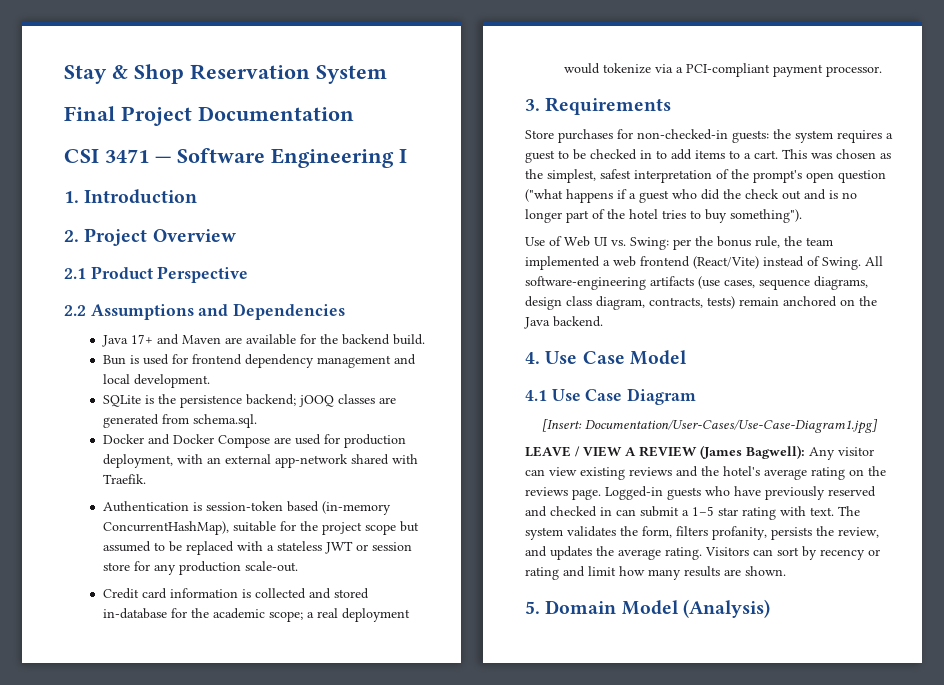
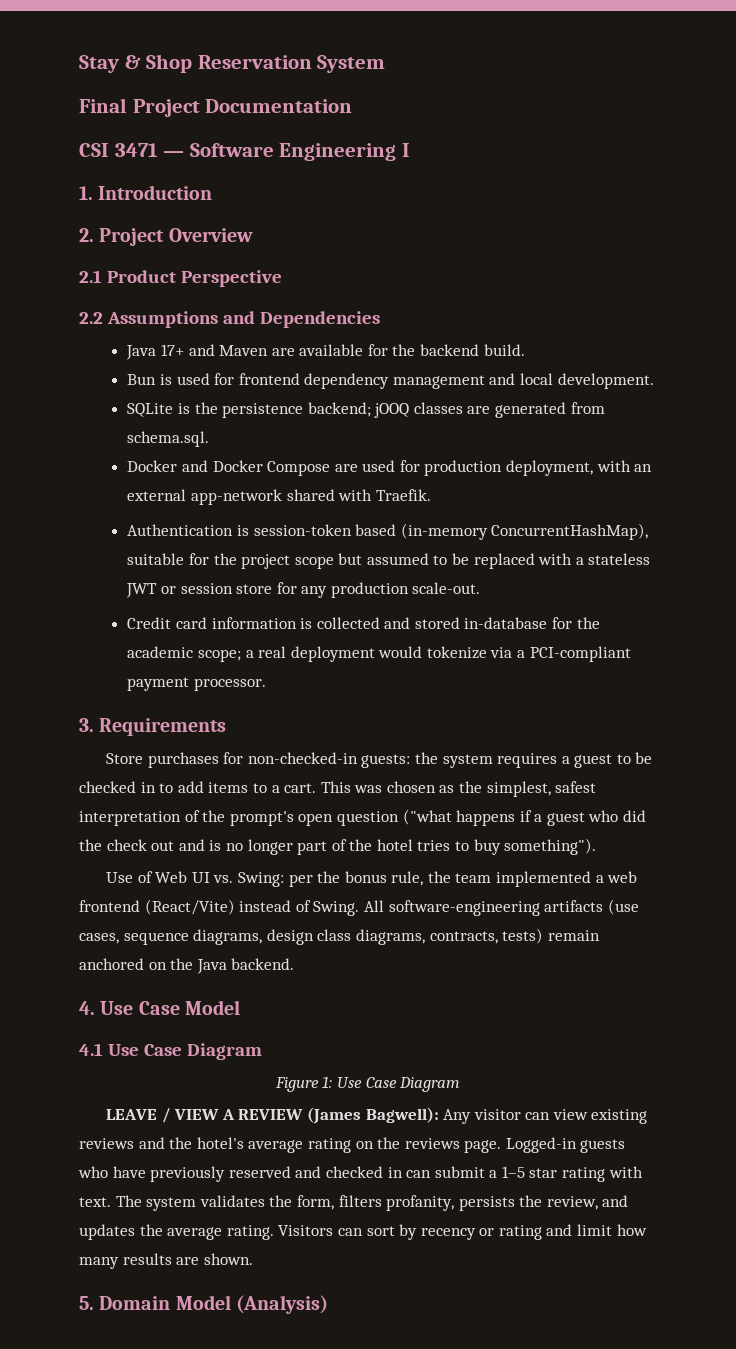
- All software-engineering artifacts (use cases, sequence diagrams, design class diagram, contracts, tests) remain anchored on the Java backend.
+ All software-engineering artifacts (use cases, sequence diagrams, design class diagrams, contracts, tests) remain anchored on the Java backend.
- [Insert: Documentation/User-Cases/Use-Case-Diagram1.jpg]
+ Figure 1: Use Case Diagram

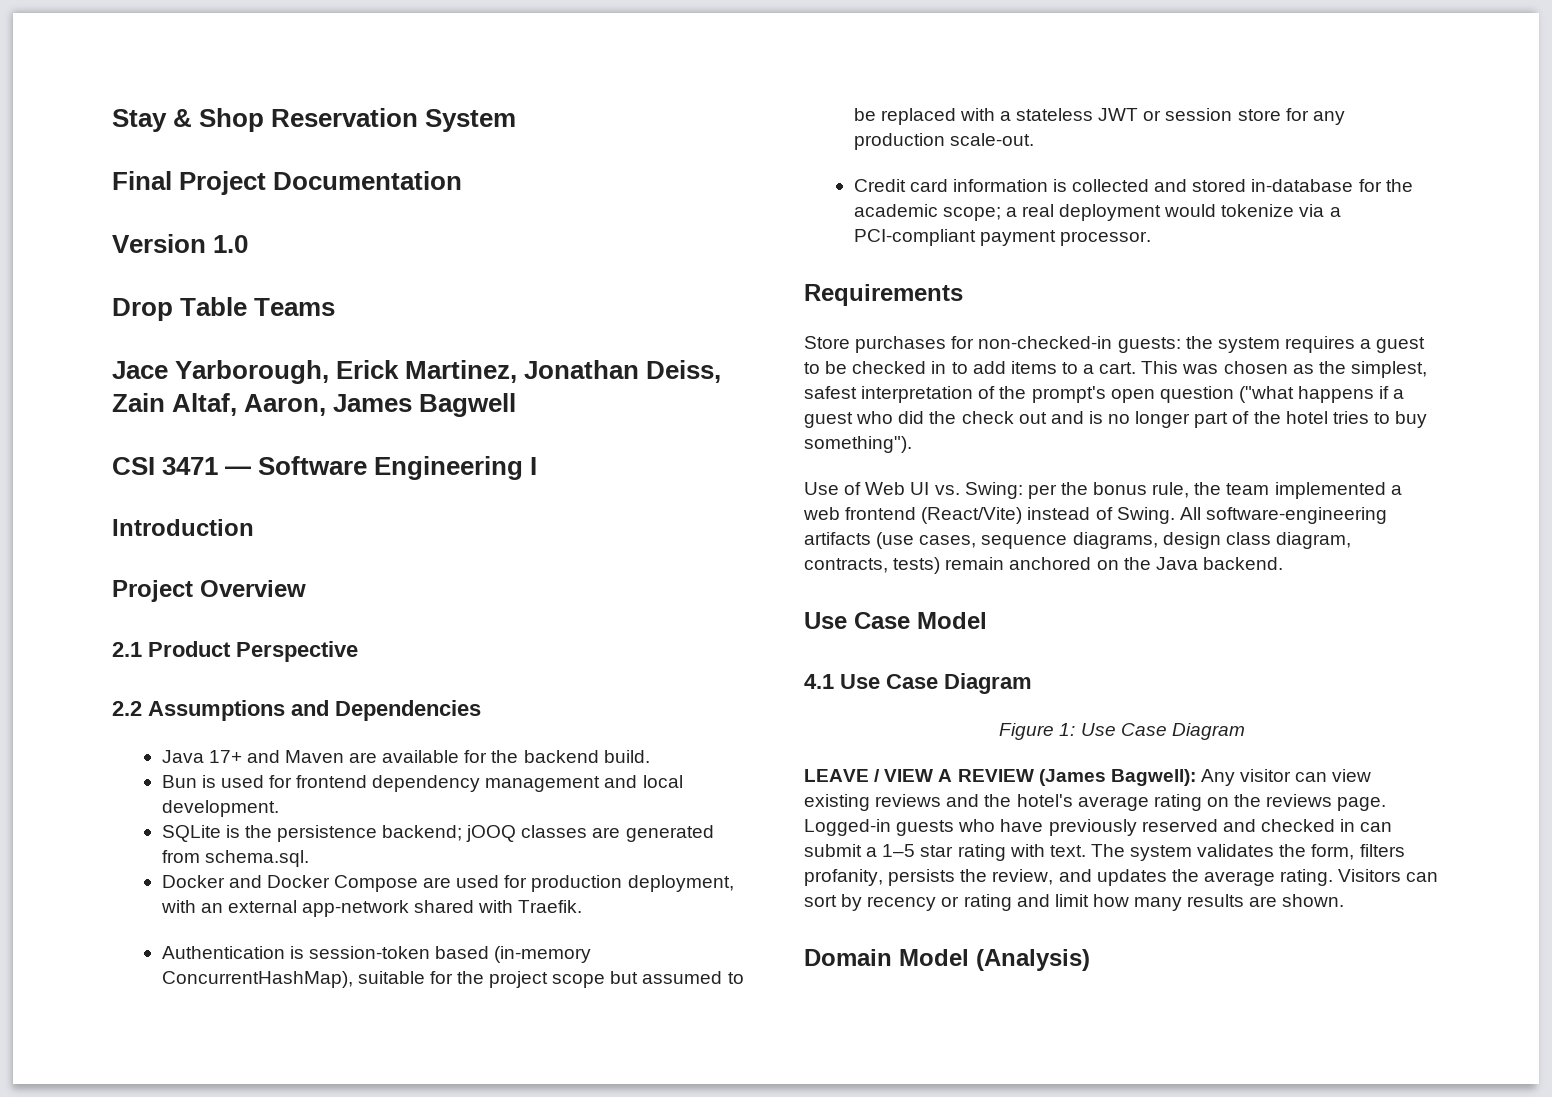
+ Version 1.0
+ Drop Table Teams
+ Jace Yarborough, Erick Martinez, Jonathan Deiss, Zain Altaf, Aaron, James Bagwell
- 1. Introduction
+ Introduction
- 2. Project Overview
+ Project Overview
- 3. Requirements
+ Requirements
- All software-engineering artifacts (use cases, sequence diagrams, design class diagrams, contracts, tests) remain anchored on the Java backend.
+ All software-engineering artifacts (use cases, sequence diagrams, design class diagram, contracts, tests) remain anchored on the Java backend.
- 4. Use Case Model
+ Use Case Model
- 5. Domain Model (Analysis)
+ Domain Model (Analysis)

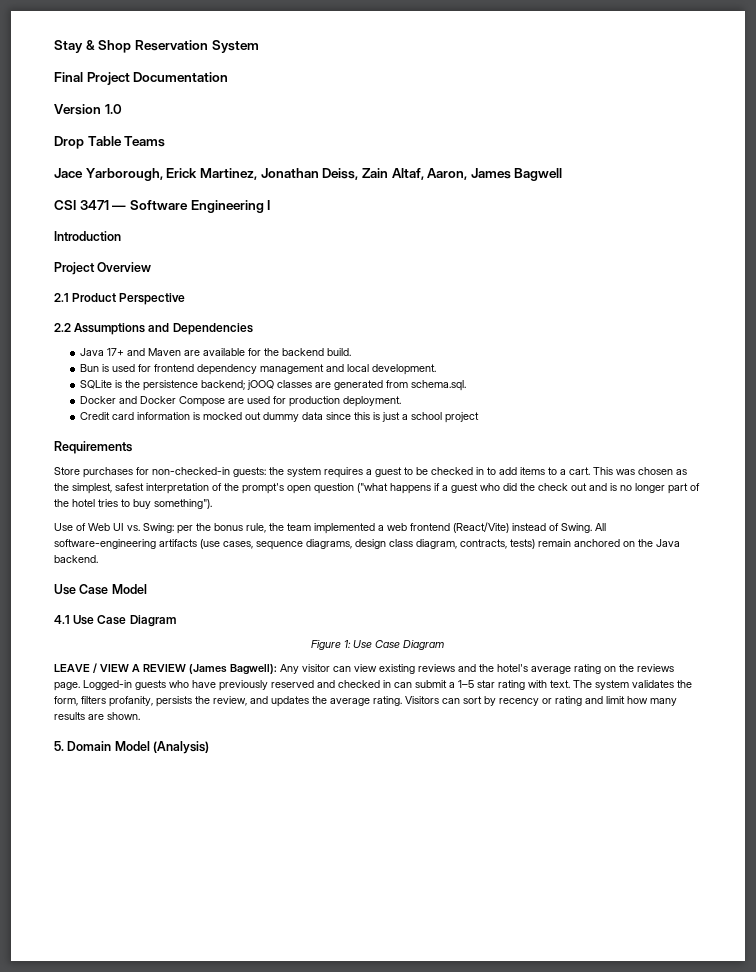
- Docker and Docker Compose are used for production deployment, with an external app-network shared with Traefik.
- Authentication is session-token based (in-memory ConcurrentHashMap), suitable for the project scope but assumed to be replaced with a stateless JWT or session store for any production scale-out.
- Credit card information is collected and stored in-database for the academic scope; a real deployment would tokenize via a PCI-compliant payment processor.
+ Docker and Docker Compose are used for production deployment.
+ Credit card information is mocked out dummy data since this is just a school project
- Domain Model (Analysis)
+ 5. Domain Model (Analysis)

